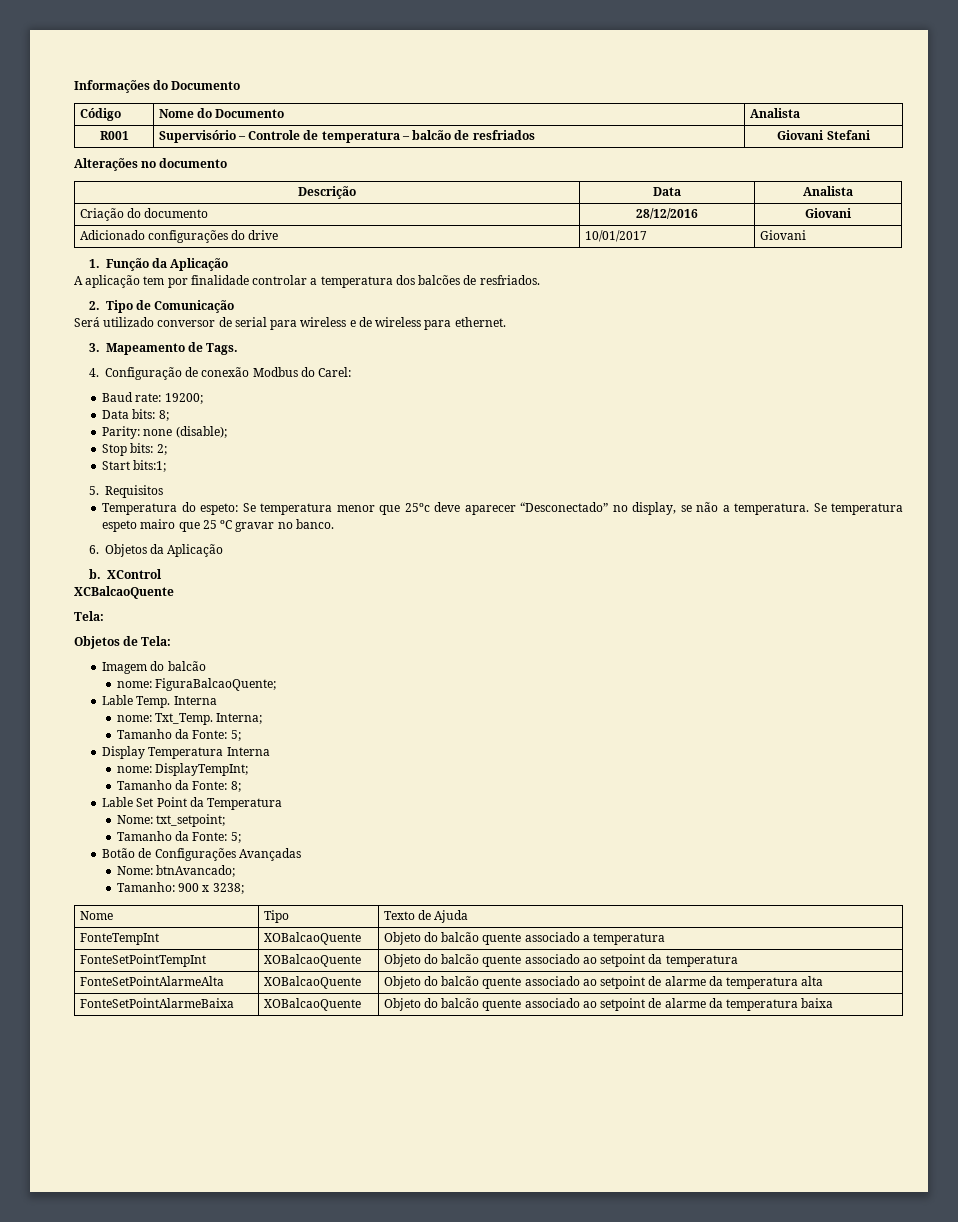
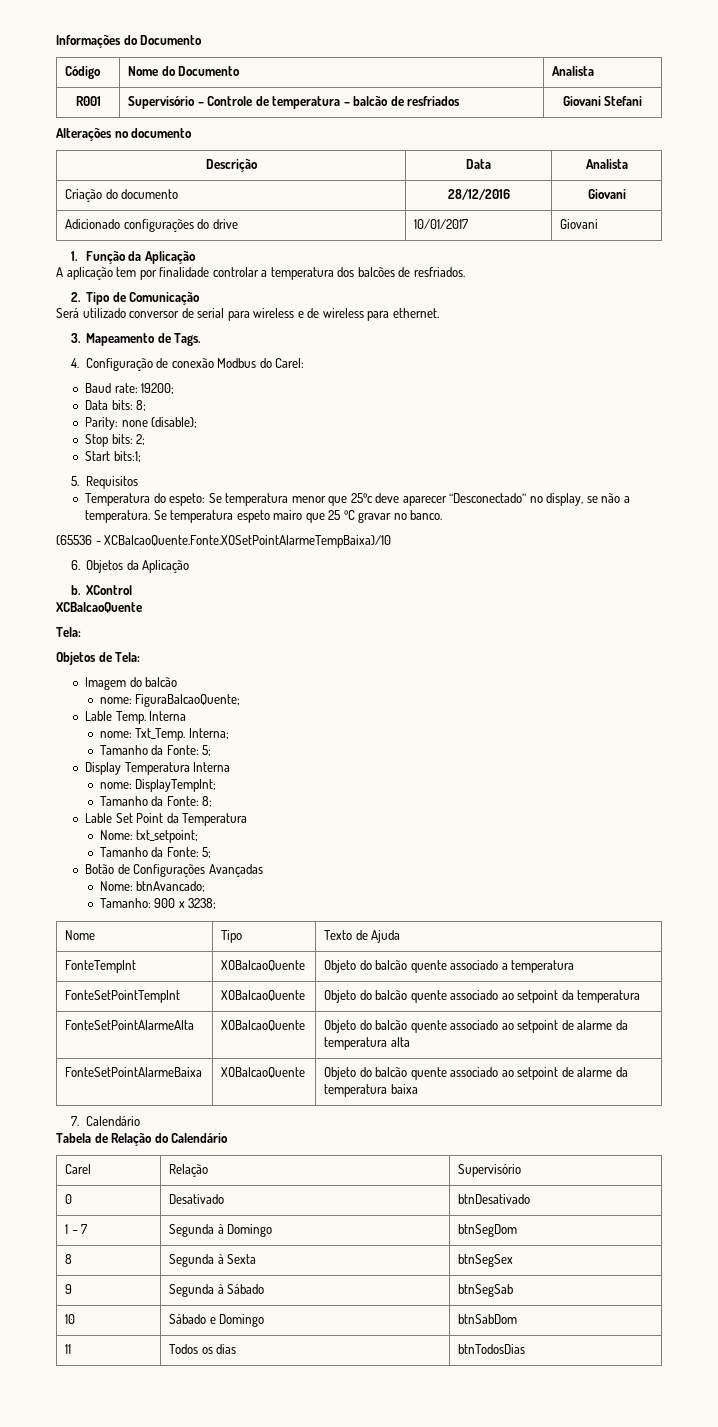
+ (65536 - XCBalcaoQuente.Fonte.XOSetPointAlarmeTempBaixa)/10
+ 7. Calendário
+ Tabela de Relação do Calendário
+ Carel | Relação | Supervisório
+ 0 | Desativado | btnDesativado
+ 1 – 7 | Segunda à Domingo | btnSegDom
+ 8 | Segunda à Sexta | btnSegSex
+ 9 | Segunda à Sábado | btnSegSab
+ 10 | Sábado e Domingo | btnSabDom
+ 11 | Todos os dias | btnTodosDias

